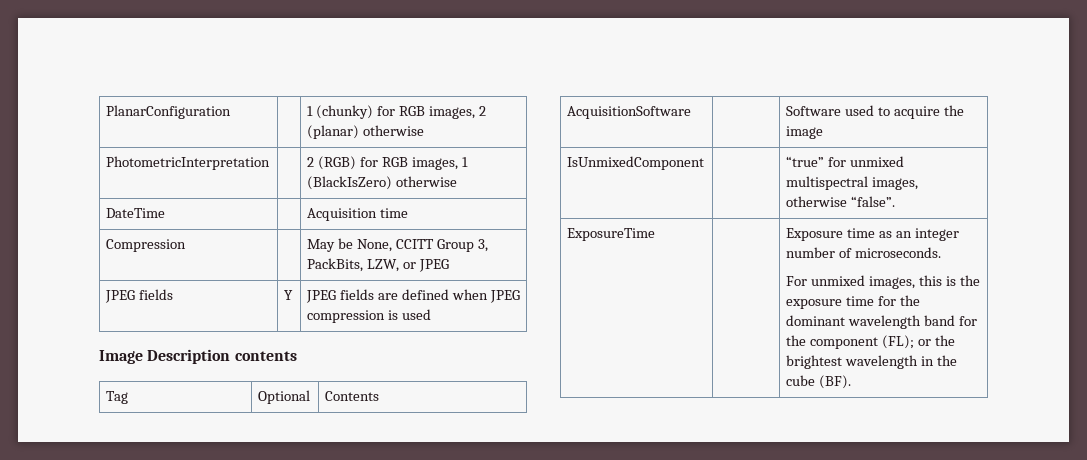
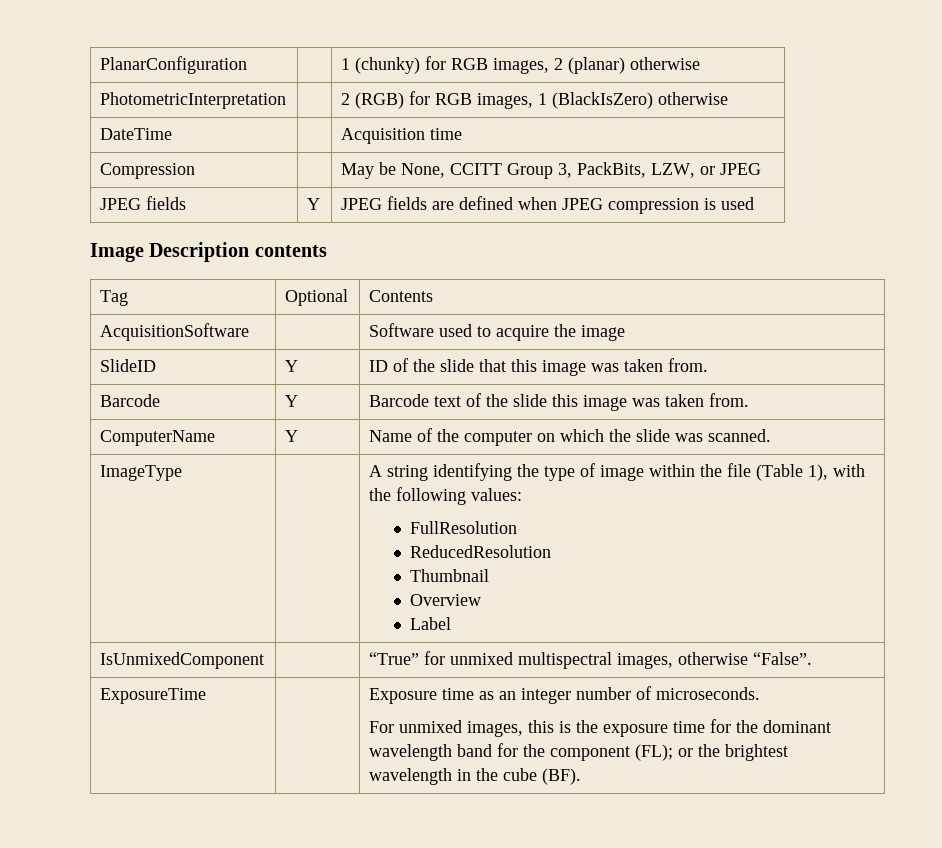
+ SlideID | Y | ID of the slide that this image was taken from.
+ Barcode | Y | Barcode text of the slide this image was taken from.
+ ComputerName | Y | Name of the computer on which the slide was scanned.
+ ImageType | | A string identifying the type of image within the file (Table 1), with the following values:
+ FullResolution
+ ReducedResolution
+ Thumbnail
+ Overview
+ Label
- IsUnmixedComponent | | “true” for unmixed multispectral images, otherwise “false”.
+ IsUnmixedComponent | | “True” for unmixed multispectral images, otherwise “False”.

